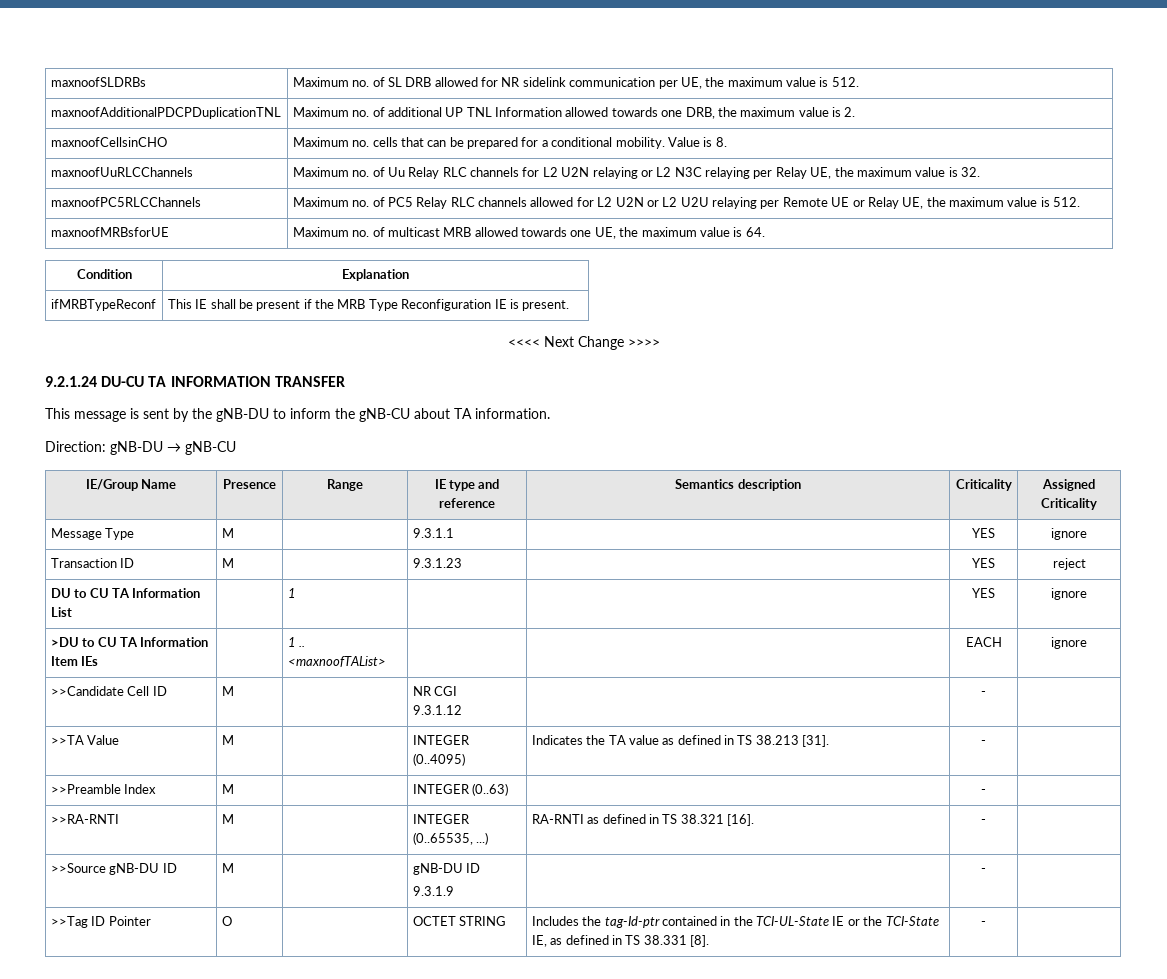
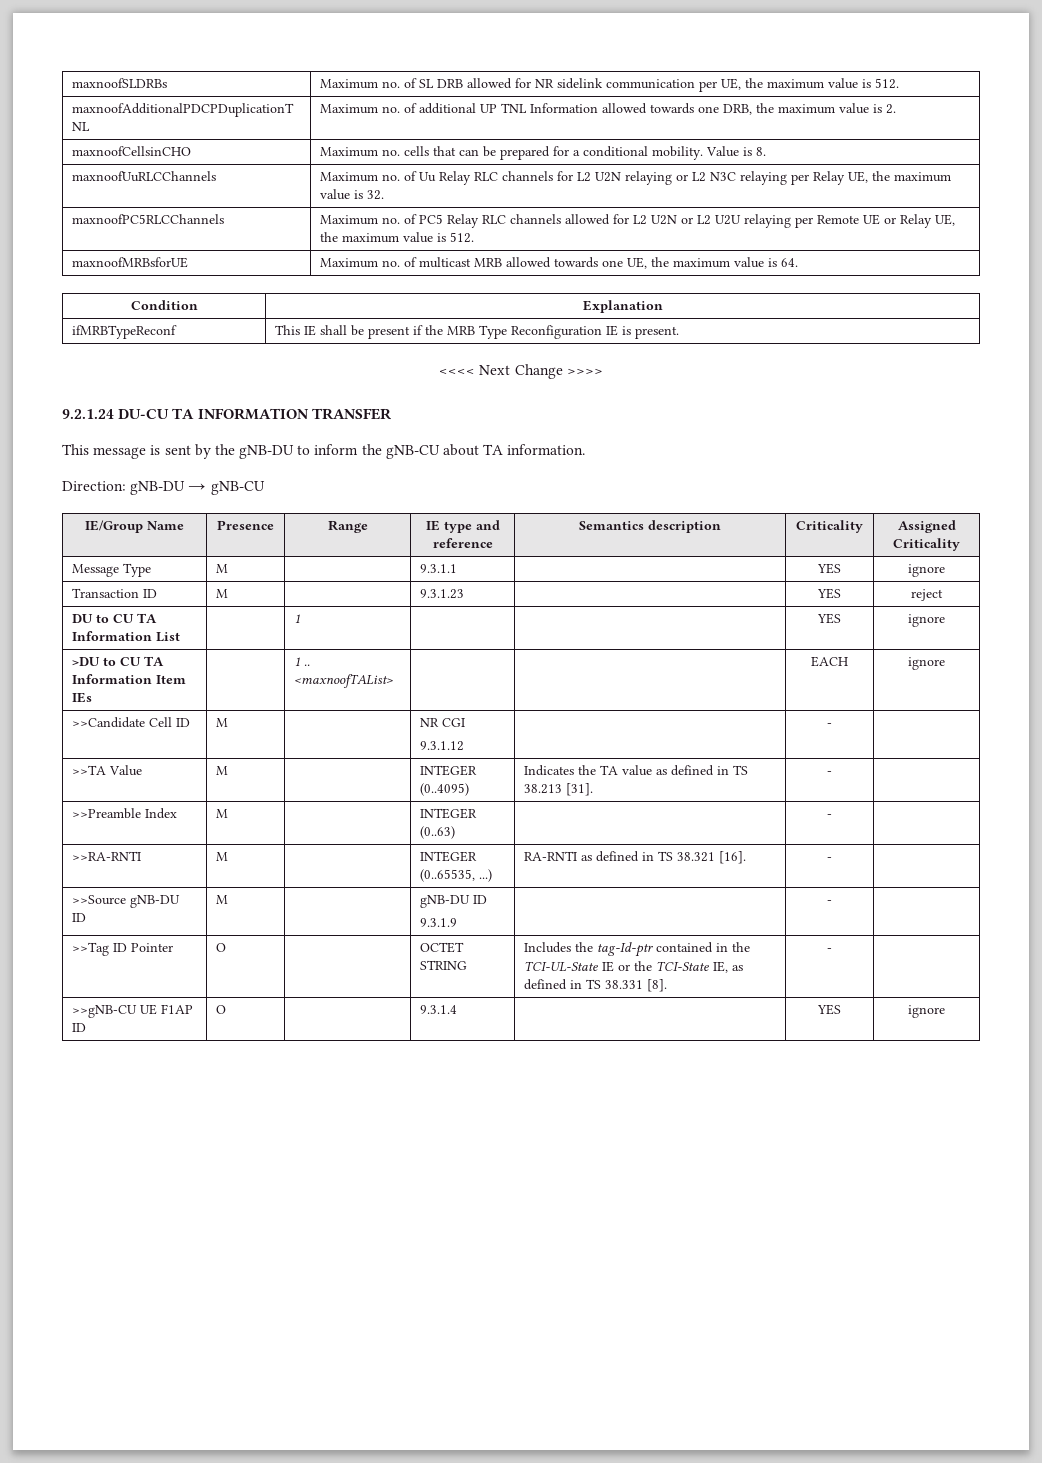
+ >>gNB-CU UE F1AP ID | O | | 9.3.1.4 | | YES | ignore

